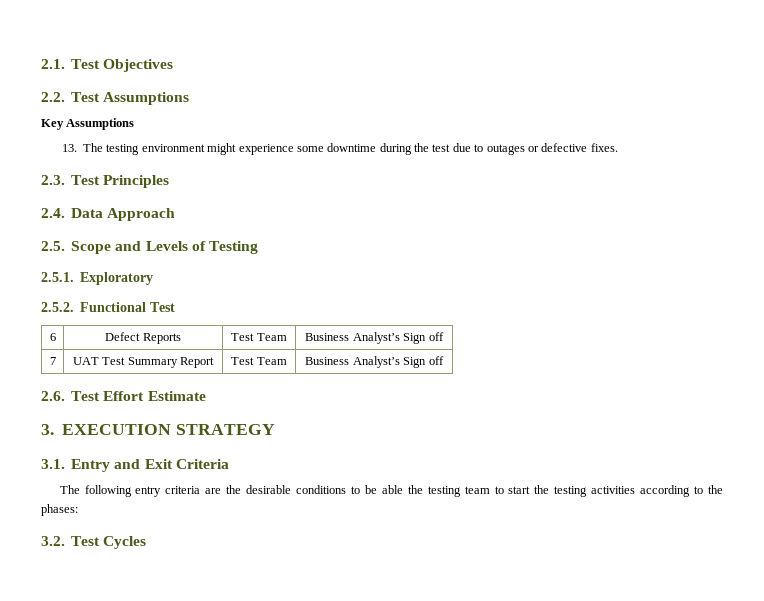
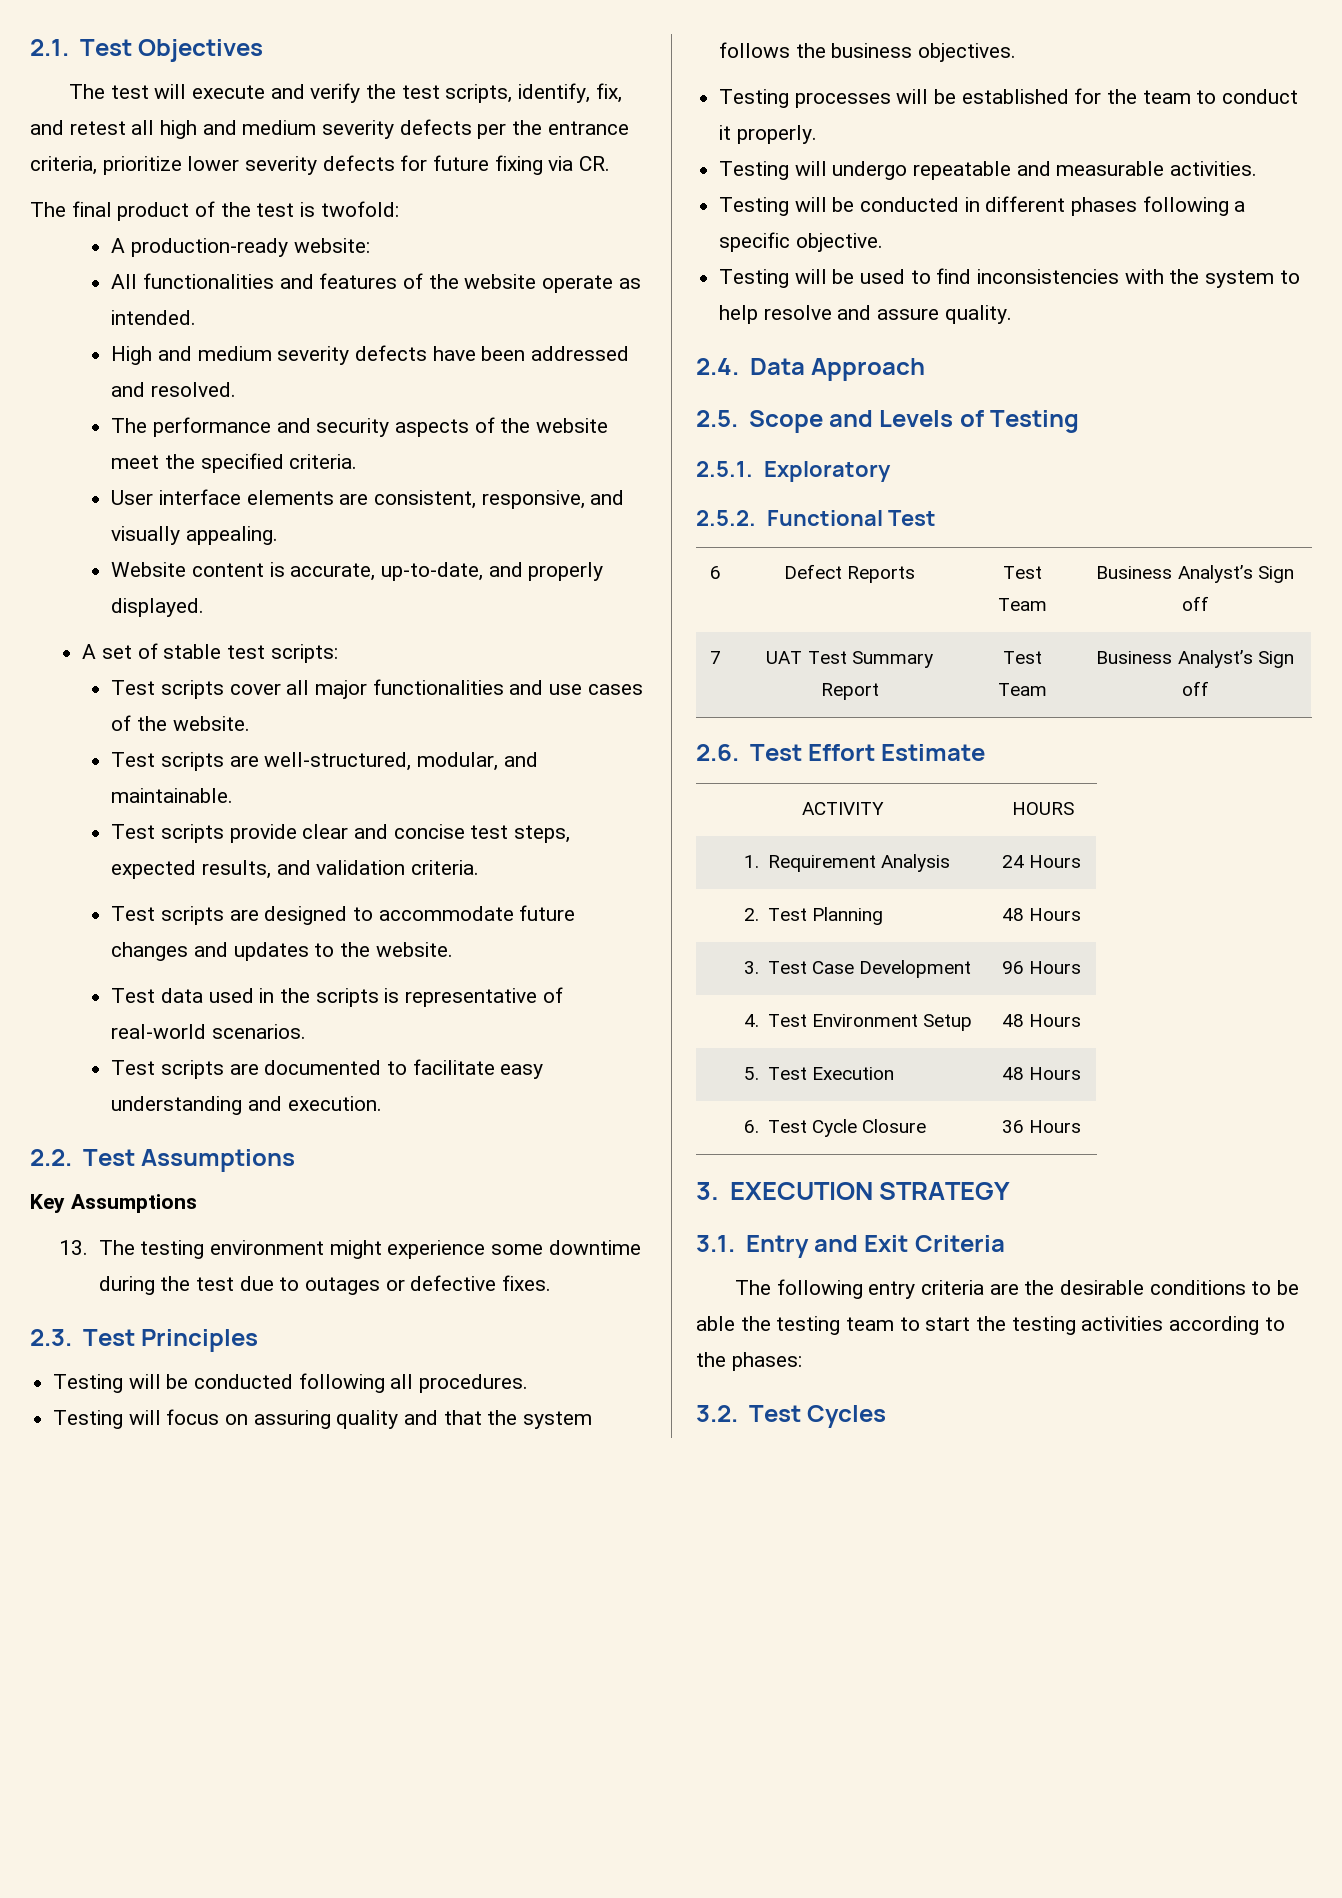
+ The test will execute and verify the test scripts, identify, fix, and retest all high and medium severity defects per the entrance criteria, prioritize lower severity defects for future fixing via CR.
+ The final product of the test is twofold:
+ A production-ready website:
+ All functionalities and features of the website operate as intended.
+ High and medium severity defects have been addressed and resolved.
+ The performance and security aspects of the website meet the specified criteria.
+ User interface elements are consistent, responsive, and visually appealing.
+ Website content is accurate, up-to-date, and properly displayed.
+ A set of stable test scripts:
+ Test scripts cover all major functionalities and use cases of the website.
+ Test scripts are well-structured, modular, and maintainable.
+ Test scripts provide clear and concise test steps, expected results, and validation criteria.
+ Test scripts are designed to accommodate future changes and updates to the website.
+ Test data used in the scripts is representative of real-world scenarios.
+ Test scripts are documented to facilitate easy understanding and execution.
+ Testing will be conducted following all procedures.
+ Testing will focus on assuring quality and that the system follows the business objectives.
+ Testing processes will be established for the team to conduct it properly.
+ Testing will undergo repeatable and measurable activities.
+ Testing will be conducted in different phases following a specific objective.
+ Testing will be used to find inconsistencies with the system to help resolve and assure quality.
+ ACTIVITY | HOURS
+ 1. Requirement Analysis | 24 Hours
+ 2. Test Planning | 48 Hours
+ 3. Test Case Development | 96 Hours
+ 4. Test Environment Setup | 48 Hours
+ 5. Test Execution | 48 Hours
+ 6. Test Cycle Closure | 36 Hours

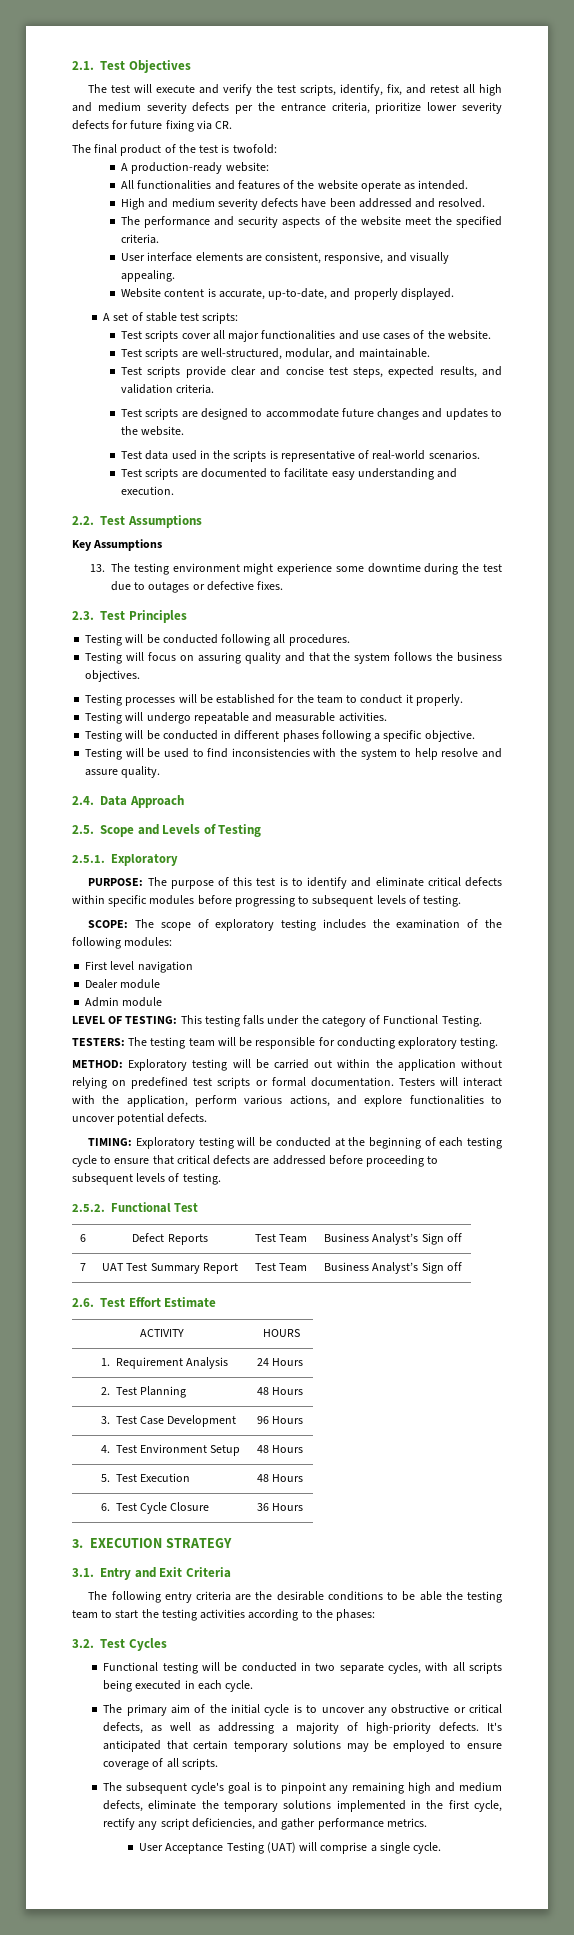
+ PURPOSE: The purpose of this test is to identify and eliminate critical defects within specific modules before progressing to subsequent levels of testing.
+ SCOPE: The scope of exploratory testing includes the examination of the following modules:
+ First level navigation
+ Dealer module
+ Admin module
+ LEVEL OF TESTING: This testing falls under the category of Functional Testing.
+ TESTERS: The testing team will be responsible for conducting exploratory testing.
+ METHOD: Exploratory testing will be carried out within the application without relying on predefined test scripts or formal documentation. Testers will interact with the application, perform various actions, and explore functionalities to uncover potential defects.
+ TIMING: Exploratory testing will be conducted at the beginning of each testing cycle to ensure that critical defects are addressed before proceeding to subsequent levels of testing.
+ Functional testing will be conducted in two separate cycles, with all scripts being executed in each cycle.
+ The primary aim of the initial cycle is to uncover any obstructive or critical defects, as well as addressing a majority of high-priority defects. It's anticipated that certain temporary solutions may be employed to ensure coverage of all scripts.
+ The subsequent cycle's goal is to pinpoint any remaining high and medium defects, eliminate the temporary solutions implemented in the first cycle, rectify any script deficiencies, and gather performance metrics.
+ User Acceptance Testing (UAT) will comprise a single cycle.

